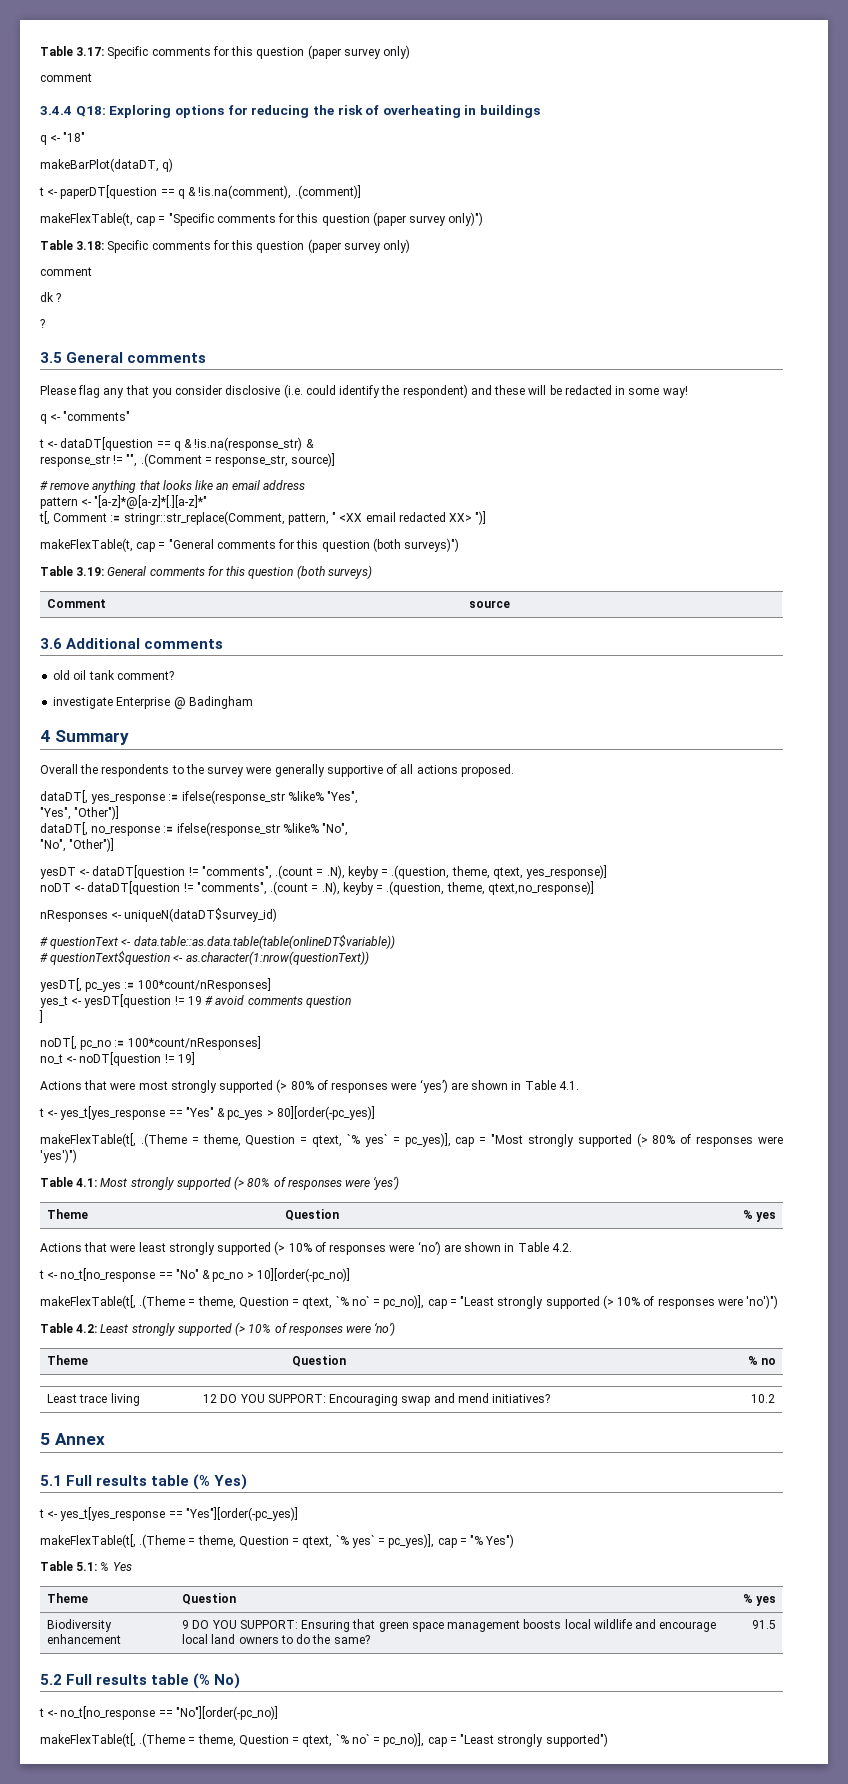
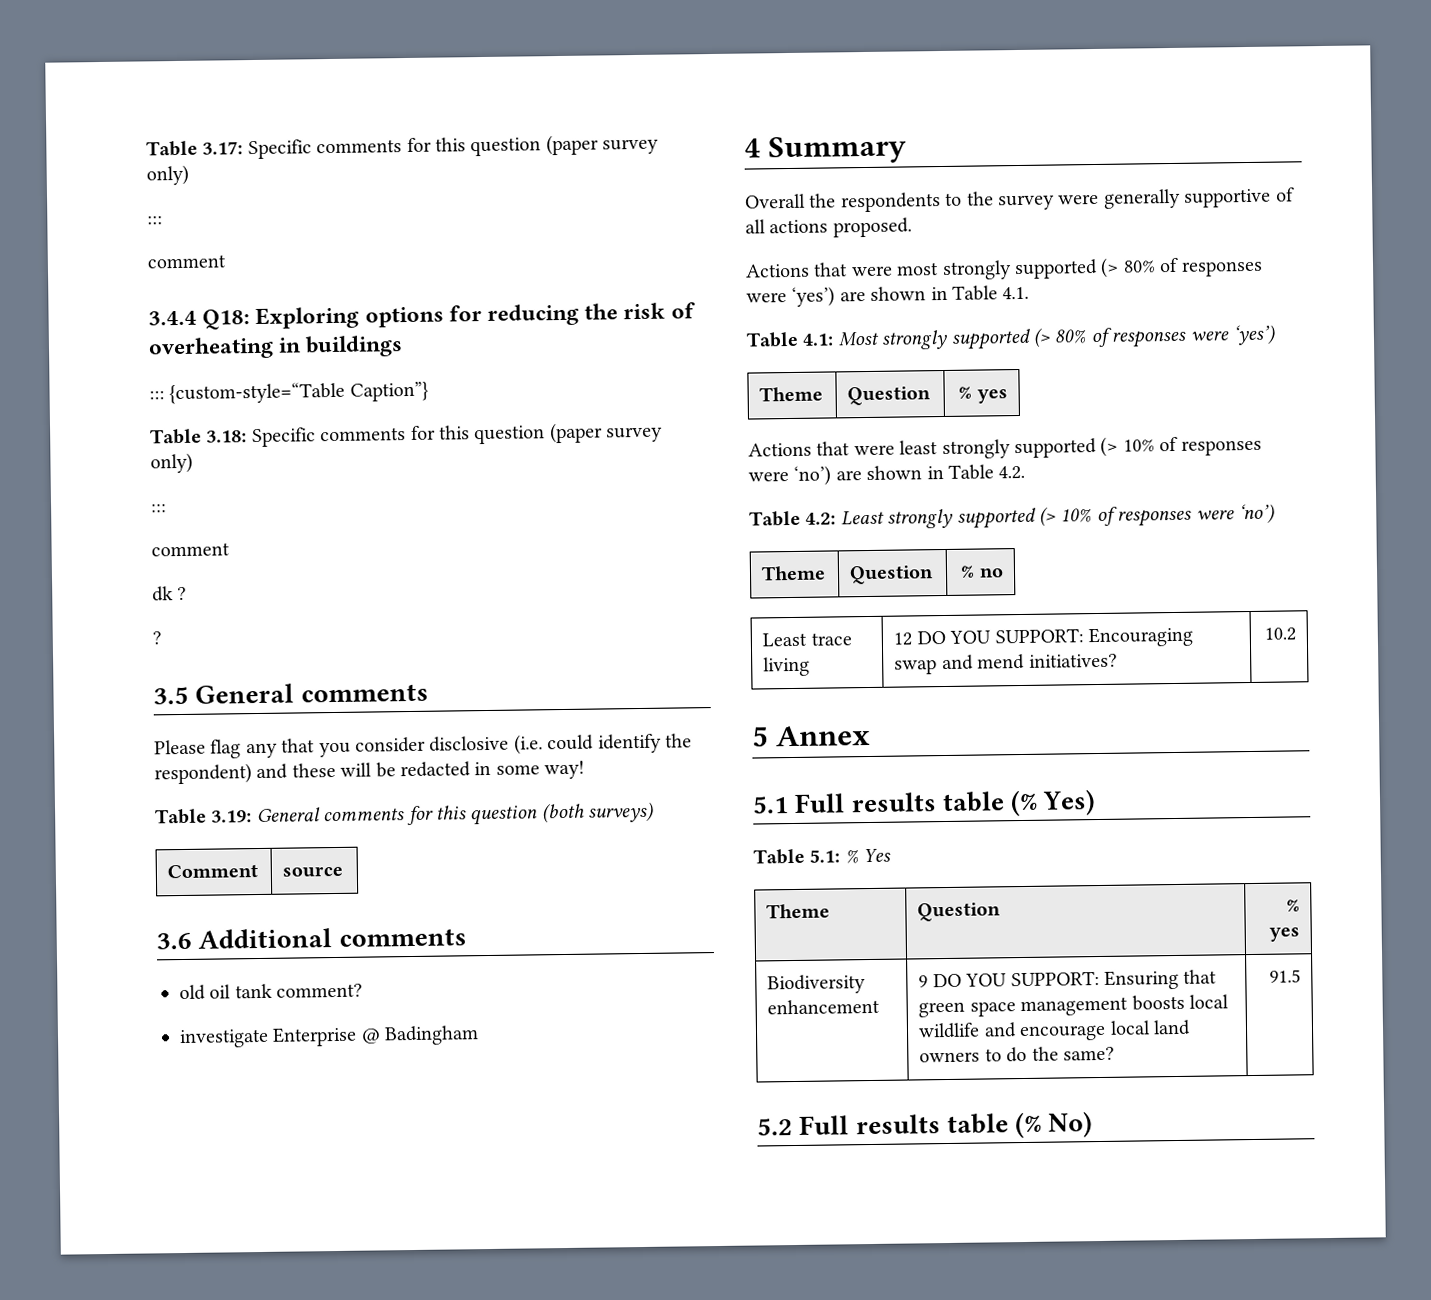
  Table 3.17: Specific comments for this question (paper survey only)
+ :::
- q <- "18"
- makeBarPlot(dataDT, q)
- t <- paperDT[question == q & !is.na(comment), .(comment)]
- makeFlexTable(t, cap = "Specific comments for this question (paper survey only)")
+ ::: {custom-style=“Table Caption”}
  Table 3.18: Specific comments for this question (paper survey only)
+ :::
- q <- "comments"
- t <- dataDT[question == q & !is.na(response_str) &
- response_str != "", .(Comment = response_str, source)]
- # remove anything that looks like an email address
- pattern <- "[a-z]*@[a-z]*[.][a-z]*"
- t[, Comment := stringr::str_replace(Comment, pattern, " <XX email redacted XX> ")]
- makeFlexTable(t, cap = "General comments for this question (both surveys)")
- dataDT[, yes_response := ifelse(response_str %like% "Yes",
- "Yes", "Other")]
- dataDT[, no_response := ifelse(response_str %like% "No",
- "No", "Other")]
- yesDT <- dataDT[question != "comments", .(count = .N), keyby = .(question, theme, qtext, yes_response)]
- noDT <- dataDT[question != "comments", .(count = .N), keyby = .(question, theme, qtext,no_response)]
- nResponses <- uniqueN(dataDT$survey_id)
- # questionText <- data.table::as.data.table(table(onlineDT$variable))
- # questionText$question <- as.character(1:nrow(questionText))
- yesDT[, pc_yes := 100*count/nResponses]
- yes_t <- yesDT[question != 19 # avoid comments question
- ]
- noDT[, pc_no := 100*count/nResponses]
- no_t <- noDT[question != 19]
- t <- yes_t[yes_response == "Yes" & pc_yes > 80][order(-pc_yes)]
- makeFlexTable(t[, .(Theme = theme, Question = qtext, `% yes` = pc_yes)], cap = "Most strongly supported (> 80% of responses were 'yes')")
- t <- no_t[no_response == "No" & pc_no > 10][order(-pc_no)]
- makeFlexTable(t[, .(Theme = theme, Question = qtext, `% no` = pc_no)], cap = "Least strongly supported (> 10% of responses were 'no')")
- t <- yes_t[yes_response == "Yes"][order(-pc_yes)]
- makeFlexTable(t[, .(Theme = theme, Question = qtext, `% yes` = pc_yes)], cap = "% Yes")
- t <- no_t[no_response == "No"][order(-pc_no)]
- makeFlexTable(t[, .(Theme = theme, Question = qtext, `% no` = pc_no)], cap = "Least strongly supported")

